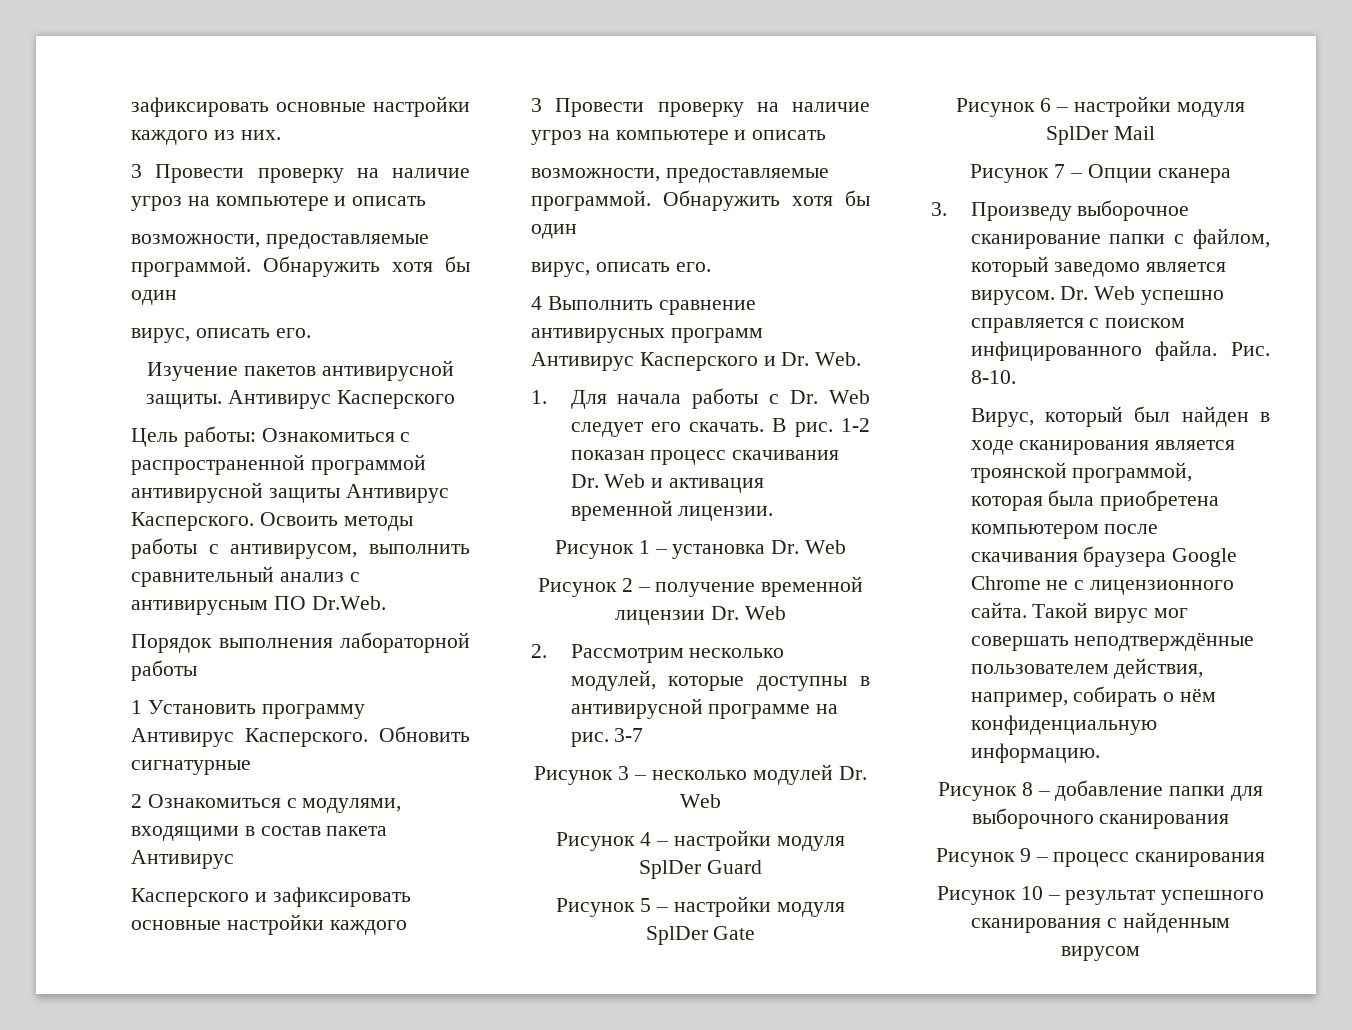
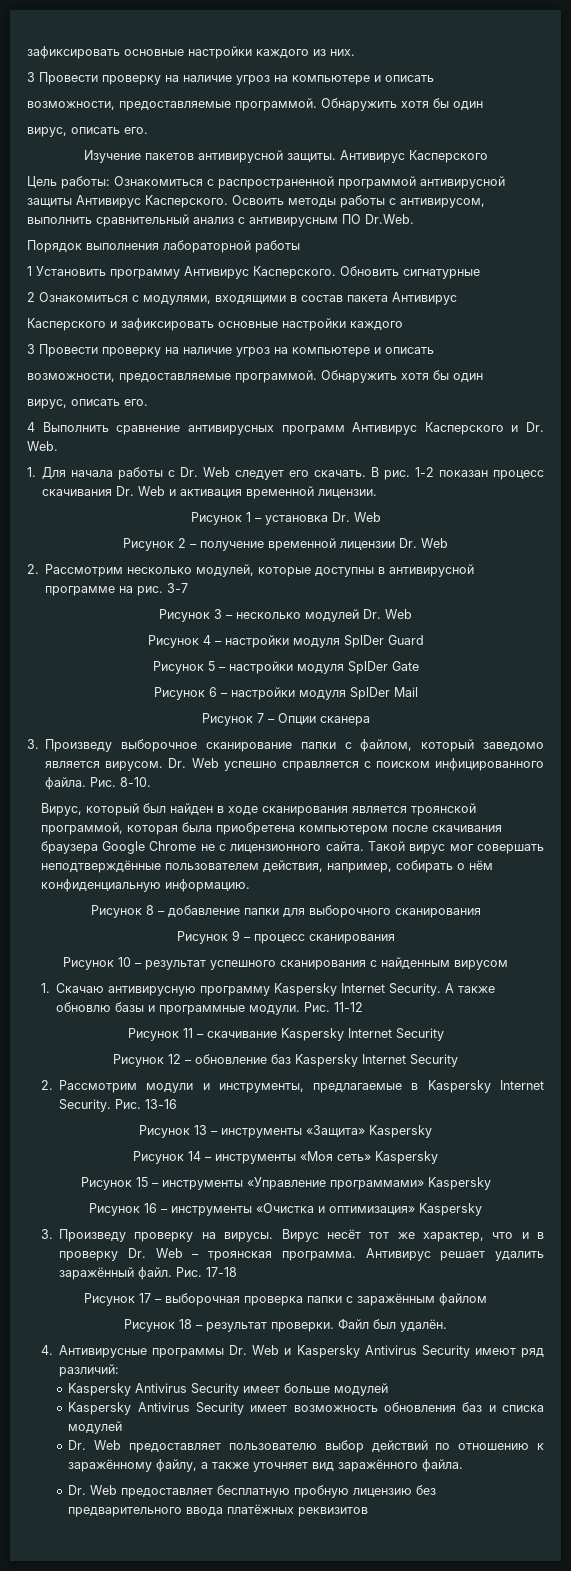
+ 1. Скачаю антивирусную программу Kaspersky Internet Security. А также обновлю базы и программные модули. Рис. 11-12
+ Рисунок 11 – скачивание Kaspersky Internet Security
+ Рисунок 12 – обновление баз Kaspersky Internet Security
+ 2. Рассмотрим модули и инструменты, предлагаемые в Kaspersky Internet Security. Рис. 13-16
+ Рисунок 13 – инструменты «Защита» Kaspersky
+ Рисунок 14 – инструменты «Моя сеть» Kaspersky
+ Рисунок 15 – инструменты «Управление программами» Kaspersky
+ Рисунок 16 – инструменты «Очистка и оптимизация» Kaspersky
+ 3. Произведу проверку на вирусы. Вирус несёт тот же характер, что и в проверку Dr. Web – троянская программа. Антивирус решает удалить заражённый файл. Рис. 17-18
+ Рисунок 17 – выборочная проверка папки с заражённым файлом
+ Рисунок 18 – результат проверки. Файл был удалён.
+ 4. Антивирусные программы Dr. Web и Kaspersky Antivirus Security имеют ряд различий:
+ Kaspersky Antivirus Security имеет больше модулей
+ Kaspersky Antivirus Security имеет возможность обновления баз и списка модулей
+ Dr. Web предоставляет пользователю выбор действий по отношению к заражённому файлу, а также уточняет вид заражённого файла.
+ Dr. Web предоставляет бесплатную пробную лицензию без предварительного ввода платёжных реквизитов

